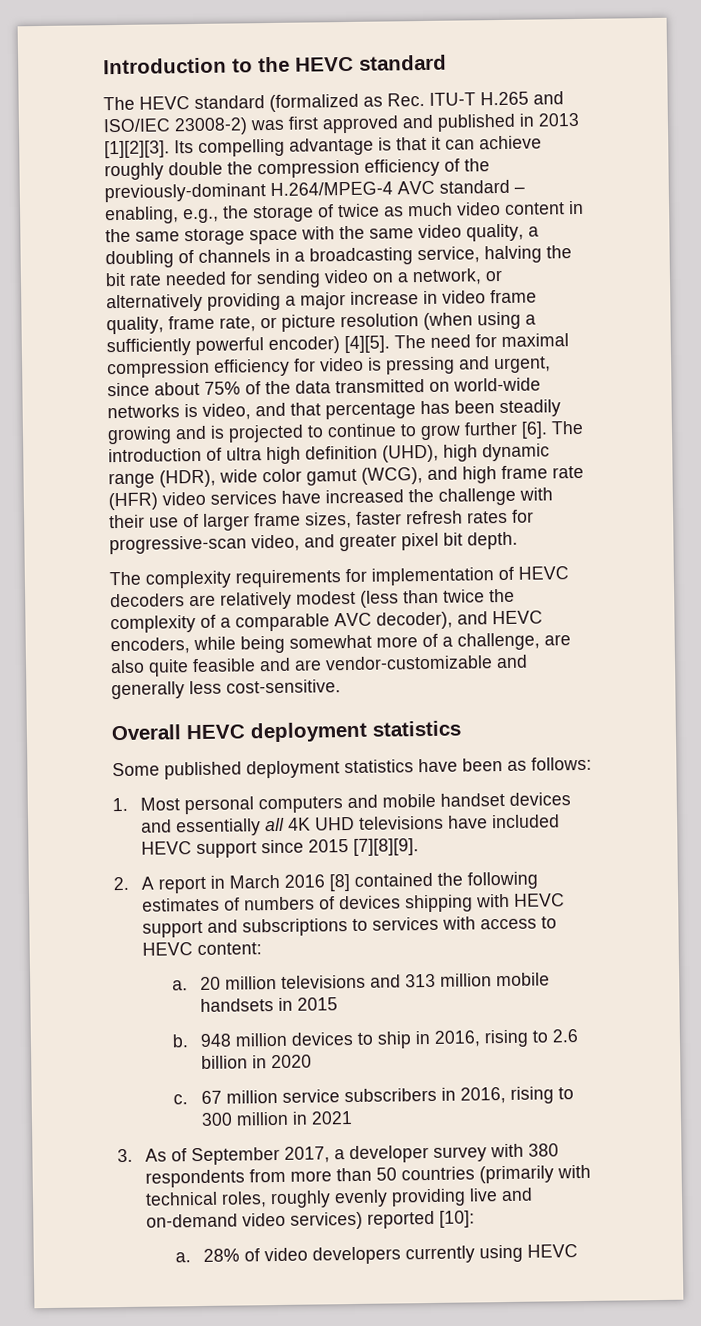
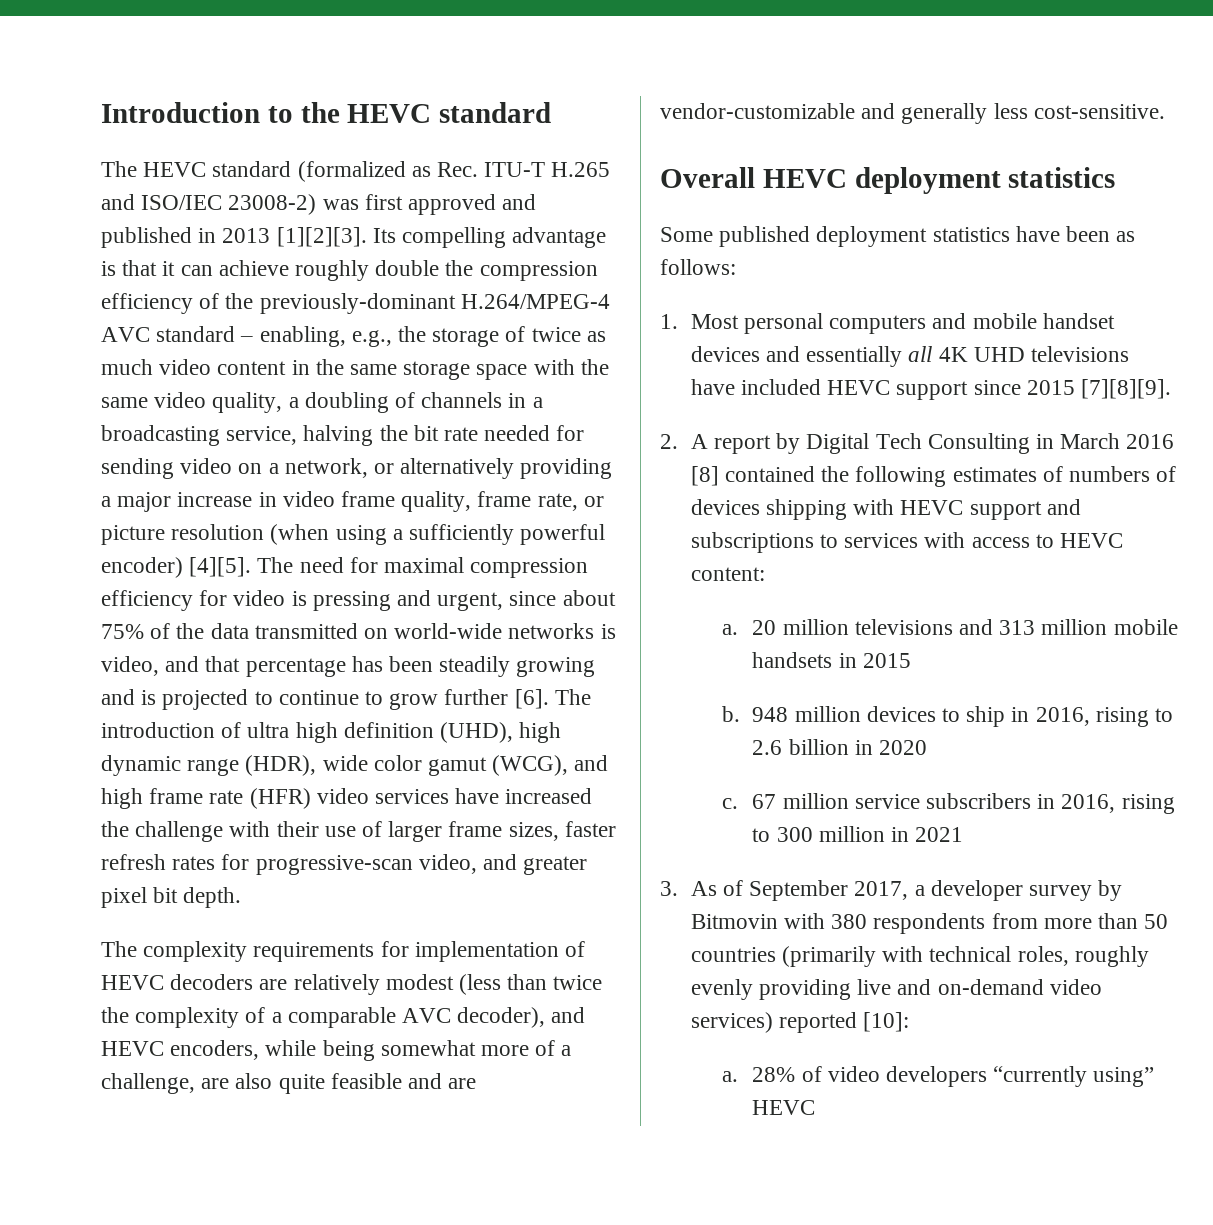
- 2. A report in March 2016 [8] contained the following estimates of numbers of devices shipping with HEVC support and subscriptions to services with access to HEVC content:
+ 2. A report by Digital Tech Consulting in March 2016 [8] contained the following estimates of numbers of devices shipping with HEVC support and subscriptions to services with access to HEVC content:
- 3. As of September 2017, a developer survey with 380 respondents from more than 50 countries (primarily with technical roles, roughly evenly providing live and on-demand video services) reported [10]:
+ 3. As of September 2017, a developer survey by Bitmovin with 380 respondents from more than 50 countries (primarily with technical roles, roughly evenly providing live and on-demand video services) reported [10]:
- 28% of video developers currently using HEVC
+ 28% of video developers “currently using” HEVC

